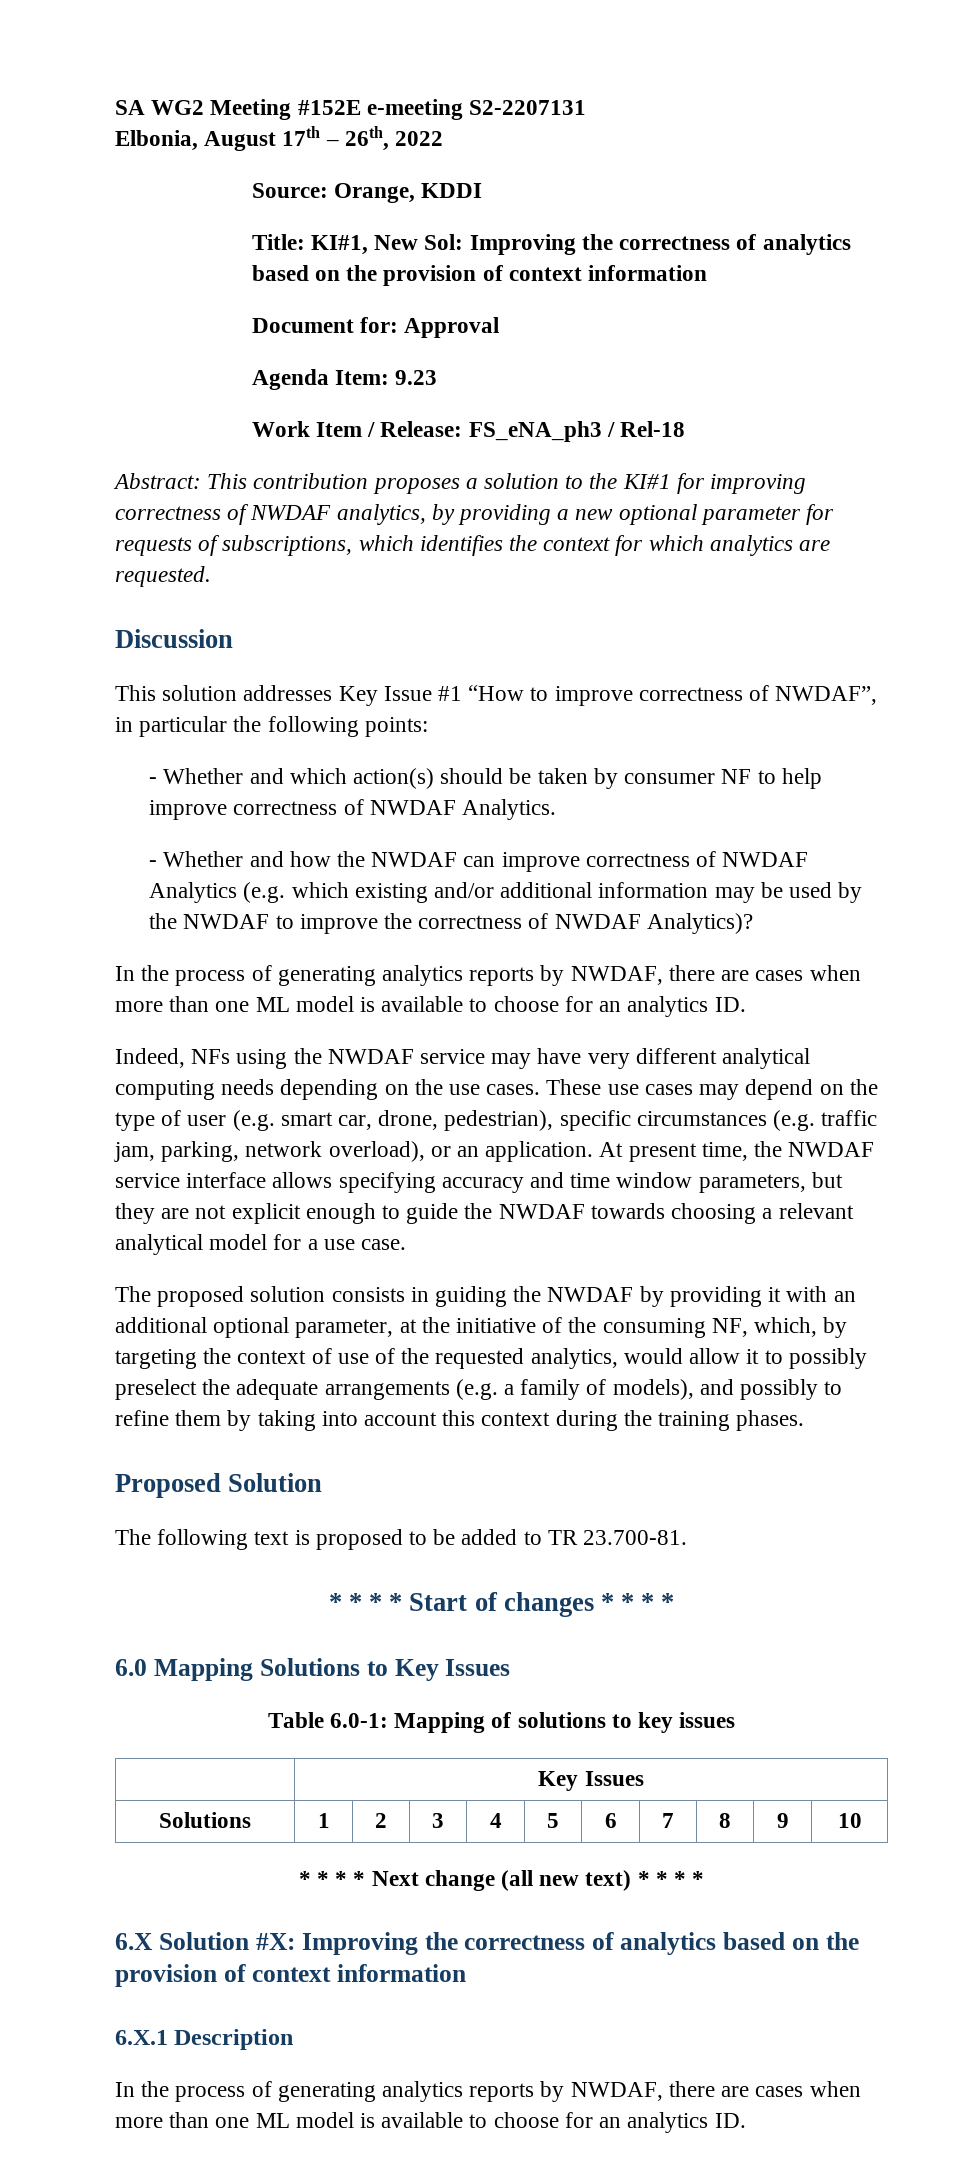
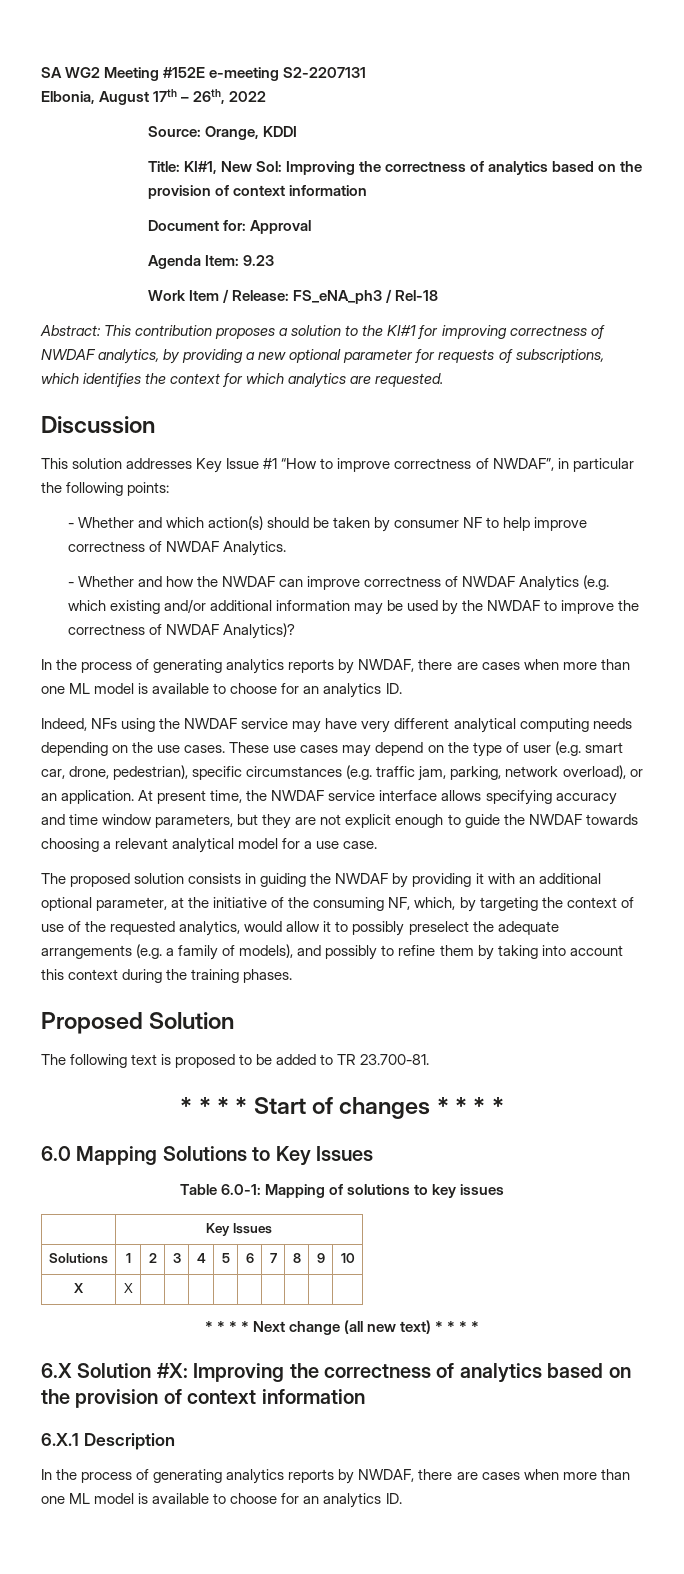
+ X | X | | | | | | | | |

